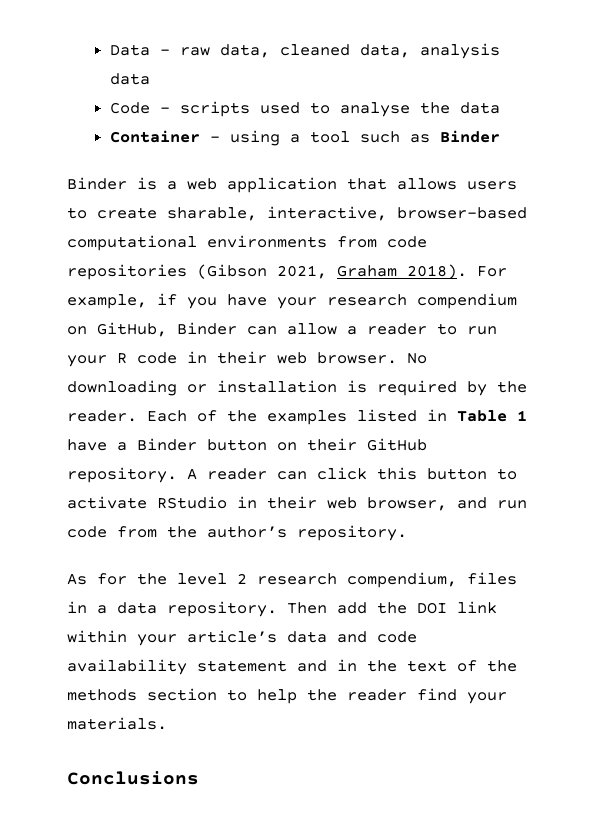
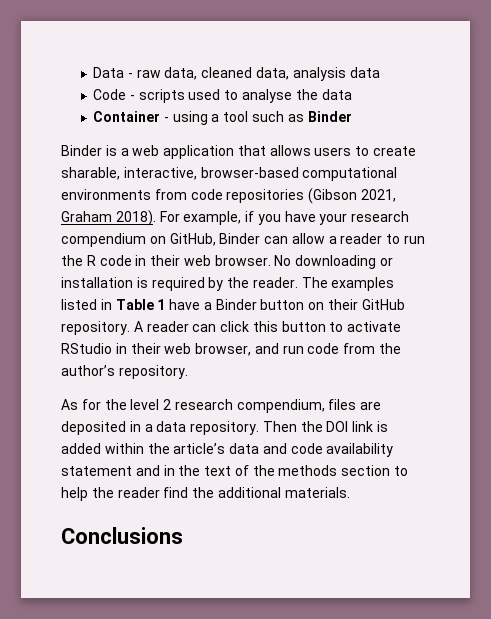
- For example, if you have your research compendium on GitHub, Binder can allow a reader to run your R code in their web browser.
+ For example, if you have your research compendium on GitHub, Binder can allow a reader to run the R code in their web browser.
- Each of the examples listed in Table 1 have a Binder button on their GitHub repository.
+ The examples listed in Table 1 have a Binder button on their GitHub repository.
- As for the level 2 research compendium, files in a data repository.
+ As for the level 2 research compendium, files are deposited in a data repository.
- Then add the DOI link within your article’s data and code availability statement and in the text of the methods section to help the reader find your materials.
+ Then the DOI link is added within the article’s data and code availability statement and in the text of the methods section to help the reader find the additional materials.

